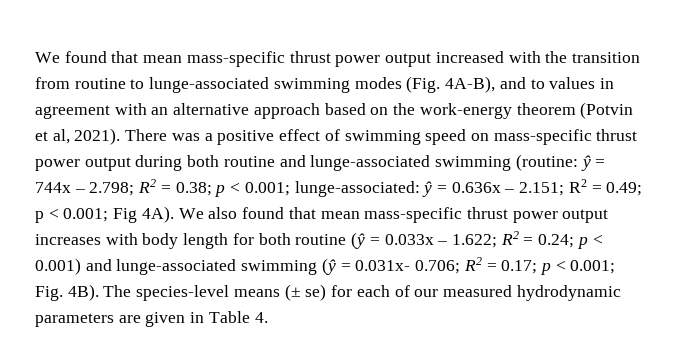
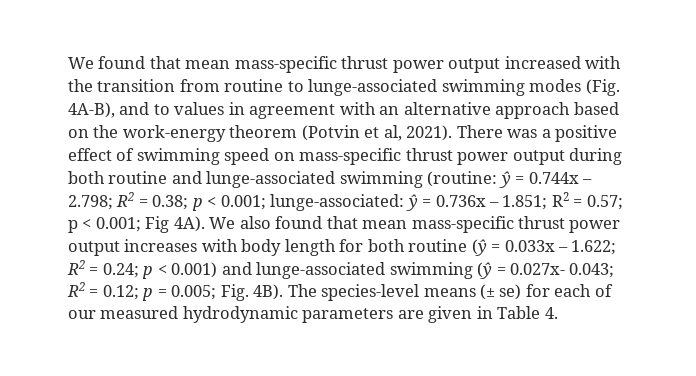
- There was a positive effect of swimming speed on mass-specific thrust power output during both routine and lunge-associated swimming (routine: ŷ = 744x – 2.798; R2 = 0.38; p < 0.001; lunge-associated: ŷ = 0.636x – 2.151; R2 = 0.49; p < 0.001; Fig 4A).
+ There was a positive effect of swimming speed on mass-specific thrust power output during both routine and lunge-associated swimming (routine: ŷ = 0.744x – 2.798; R2 = 0.38; p < 0.001; lunge-associated: ŷ = 0.736x – 1.851; R2 = 0.57; p < 0.001; Fig 4A).
- We also found that mean mass-specific thrust power output increases with body length for both routine (ŷ = 0.033x – 1.622; R2 = 0.24; p < 0.001) and lunge-associated swimming (ŷ = 0.031x- 0.706; R2 = 0.17; p < 0.001; Fig. 4B).
+ We also found that mean mass-specific thrust power output increases with body length for both routine (ŷ = 0.033x – 1.622; R2 = 0.24; p < 0.001) and lunge-associated swimming (ŷ = 0.027x- 0.043; R2 = 0.12; p = 0.005; Fig. 4B).

